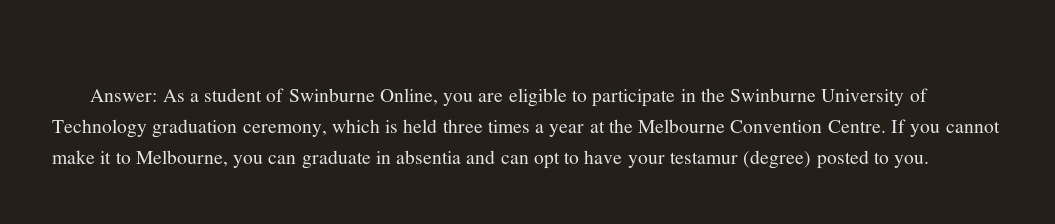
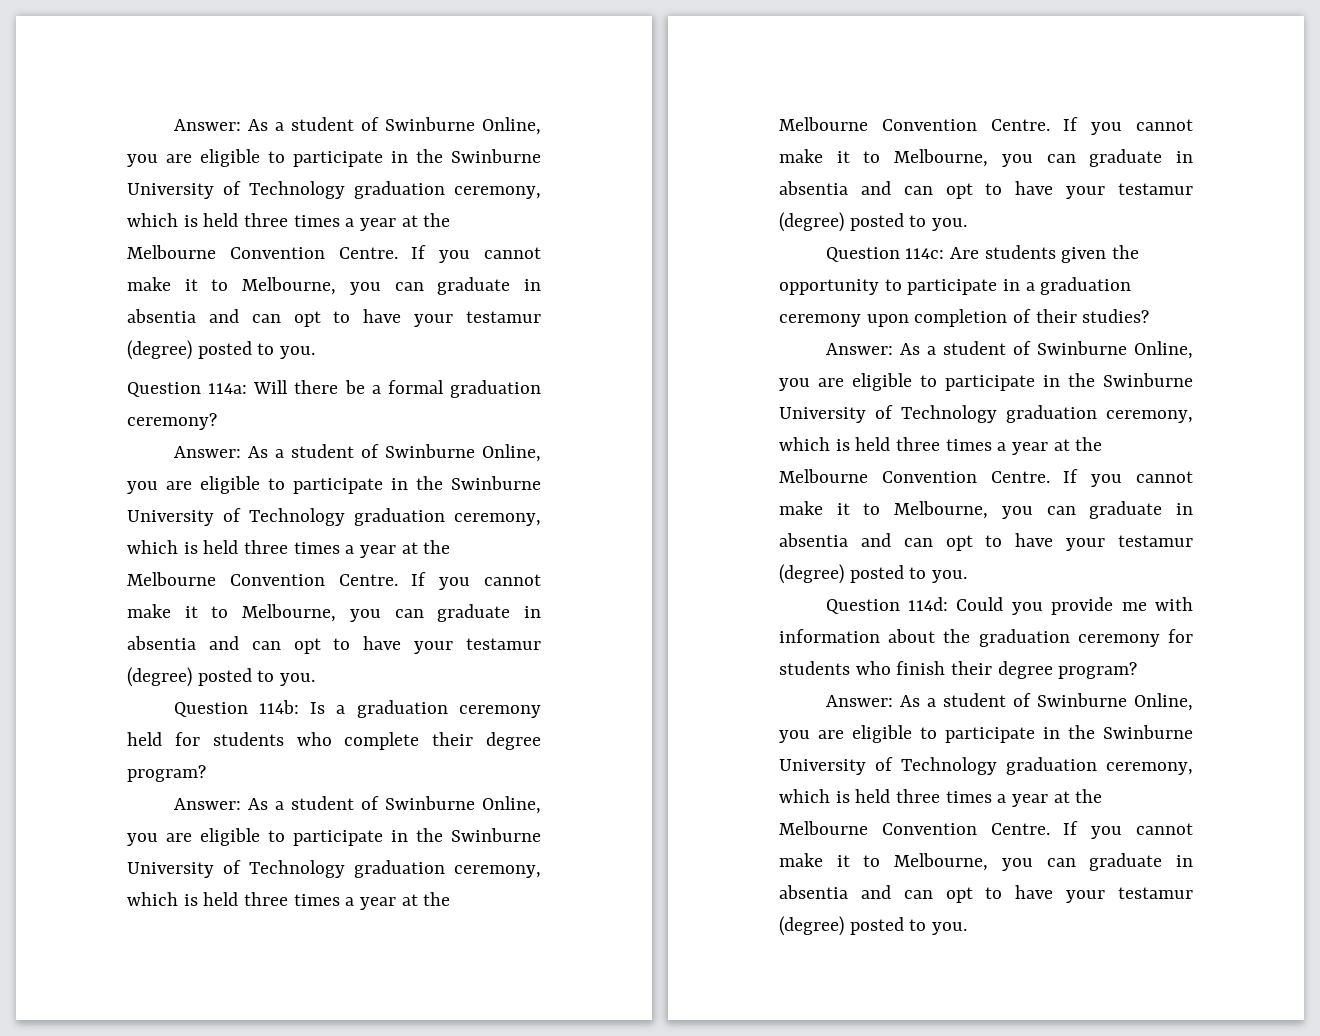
+ Question 114a: Will there be a formal graduation ceremony?
+ Answer: As a student of Swinburne Online, you are eligible to participate in the Swinburne University of Technology graduation ceremony, which is held three times a year at the Melbourne Convention Centre. If you cannot make it to Melbourne, you can graduate in absentia and can opt to have your testamur (degree) posted to you.
+ Question 114b: Is a graduation ceremony held for students who complete their degree program?
+ Answer: As a student of Swinburne Online, you are eligible to participate in the Swinburne University of Technology graduation ceremony, which is held three times a year at the Melbourne Convention Centre. If you cannot make it to Melbourne, you can graduate in absentia and can opt to have your testamur (degree) posted to you.
+ Question 114c: Are students given the opportunity to participate in a graduation ceremony upon completion of their studies?
+ Answer: As a student of Swinburne Online, you are eligible to participate in the Swinburne University of Technology graduation ceremony, which is held three times a year at the Melbourne Convention Centre. If you cannot make it to Melbourne, you can graduate in absentia and can opt to have your testamur (degree) posted to you.
+ Question 114d: Could you provide me with information about the graduation ceremony for students who finish their degree program?
+ Answer: As a student of Swinburne Online, you are eligible to participate in the Swinburne University of Technology graduation ceremony, which is held three times a year at the Melbourne Convention Centre. If you cannot make it to Melbourne, you can graduate in absentia and can opt to have your testamur (degree) posted to you.

